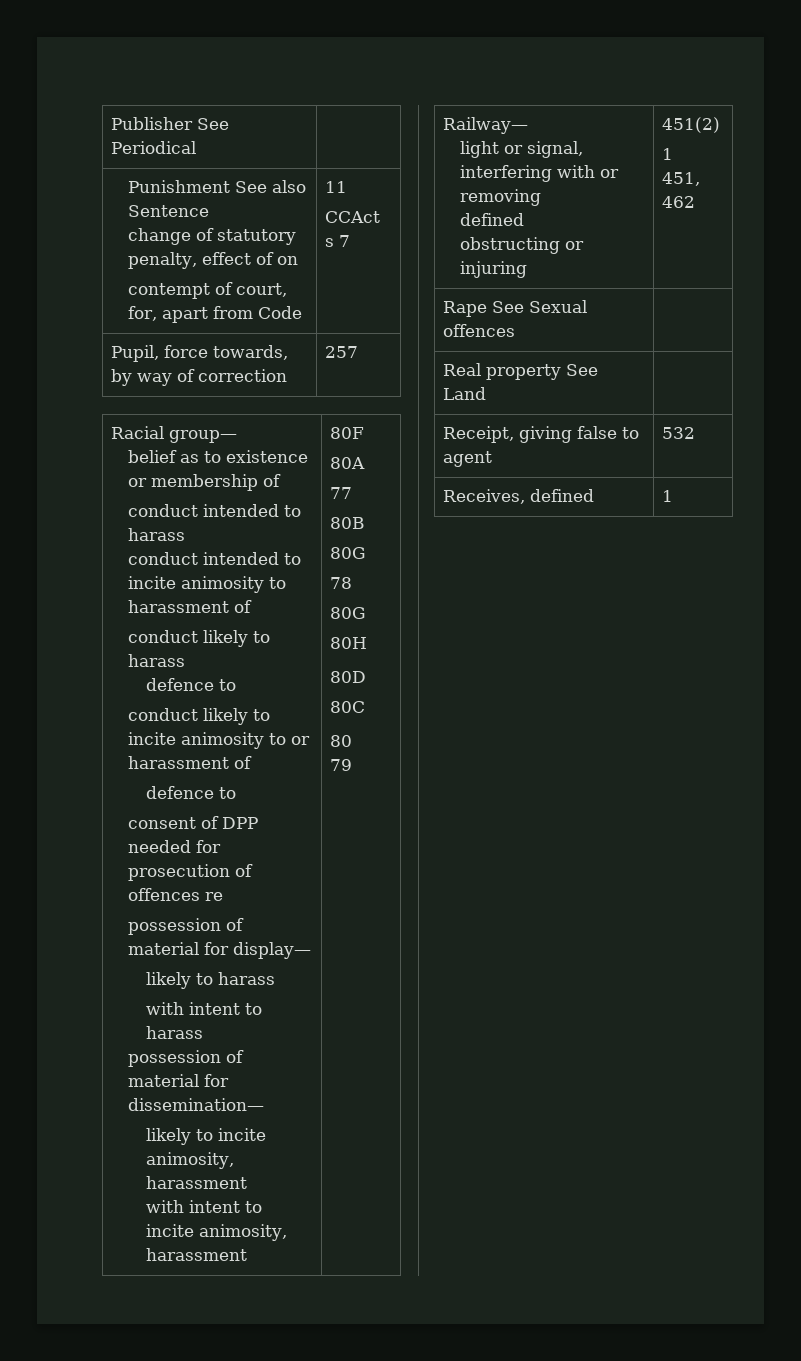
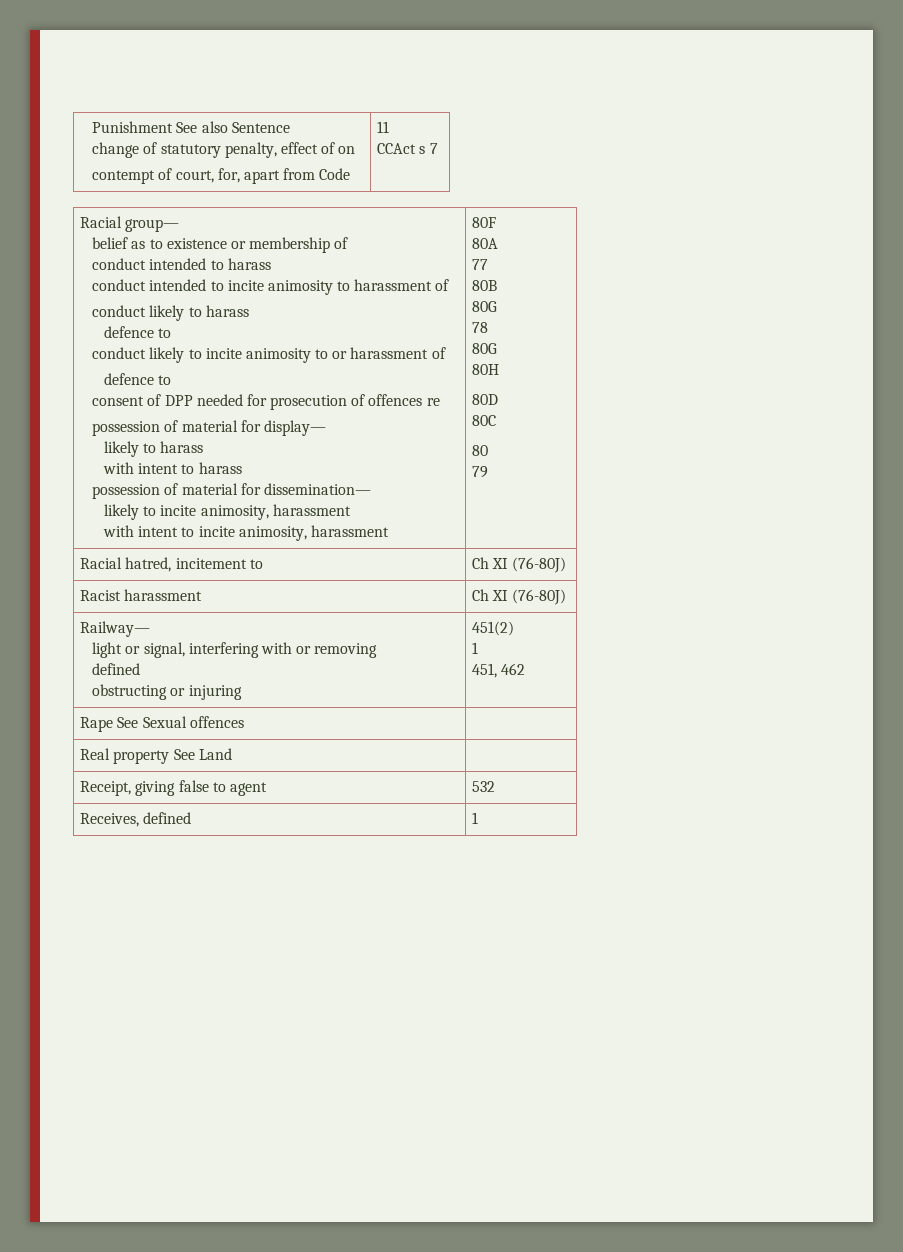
- Publisher See Periodical |
- Pupil, force towards, by way of correction | 257
+ Racial hatred, incitement to | Ch XI (76-80J)
+ Racist harassment | Ch XI (76-80J)

